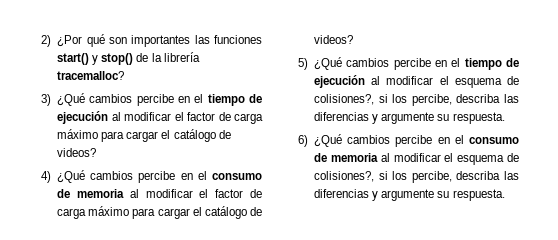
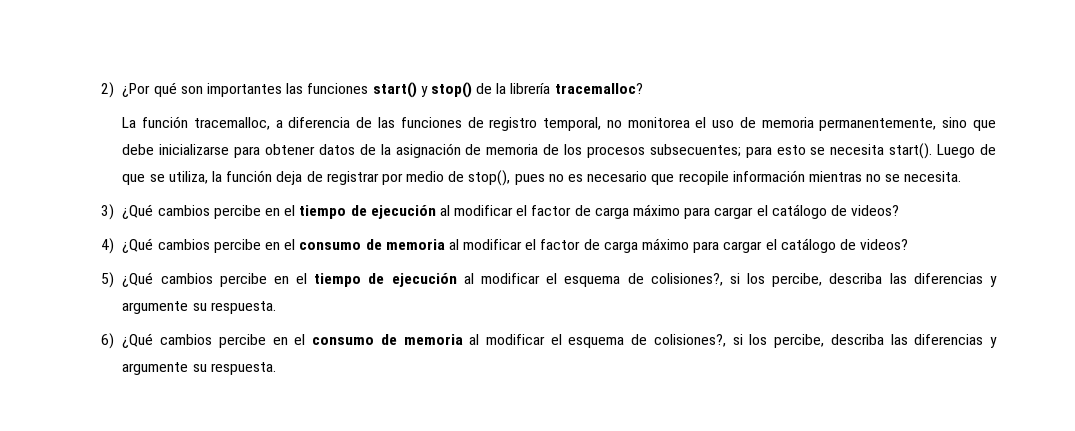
+ La función tracemalloc, a diferencia de las funciones de registro temporal, no monitorea el uso de memoria permanentemente, sino que debe inicializarse para obtener datos de la asignación de memoria de los procesos subsecuentes; para esto se necesita start(). Luego de que se utiliza, la función deja de registrar por medio de stop(), pues no es necesario que recopile información mientras no se necesita.

